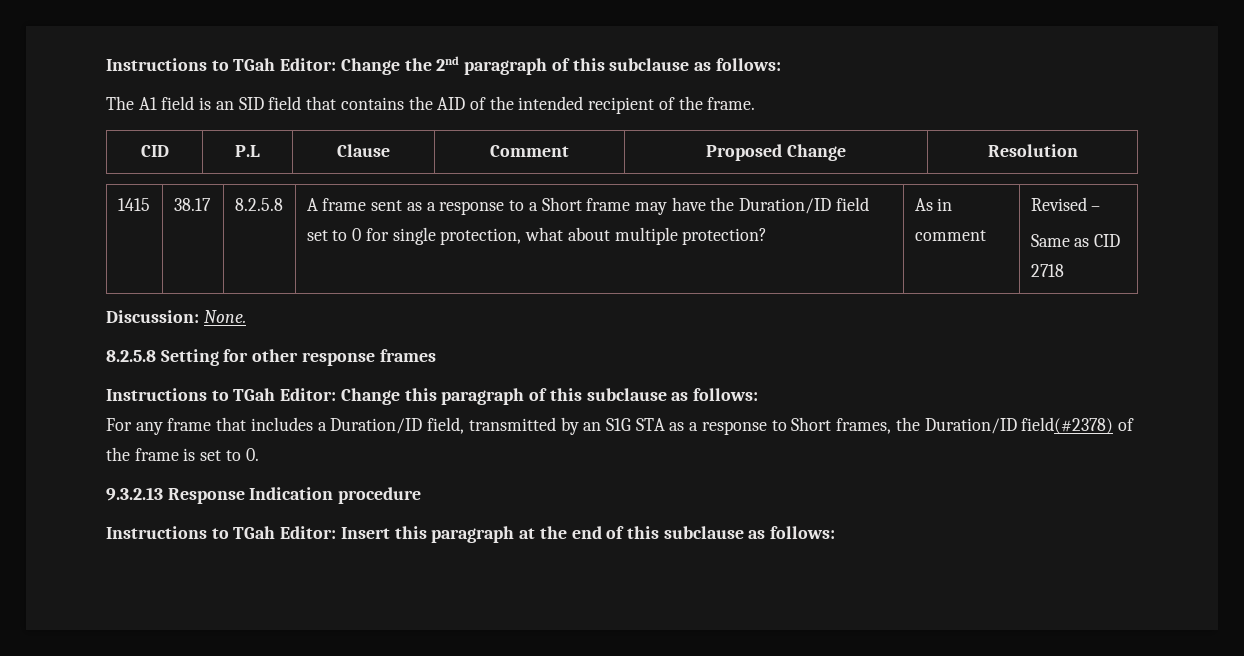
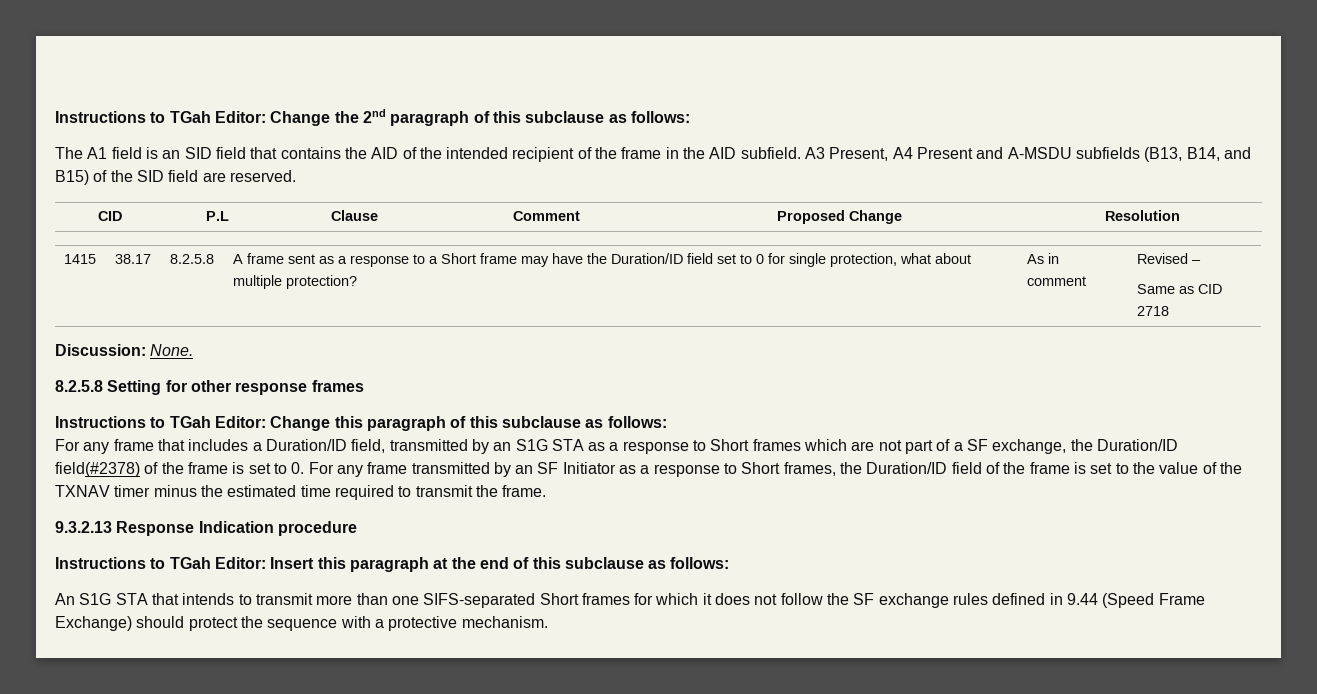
- The A1 field is an SID field that contains the AID of the intended recipient of the frame.
+ The A1 field is an SID field that contains the AID of the intended recipient of the frame in the AID subfield. A3 Present, A4 Present and A-MSDU subfields (B13, B14, and B15) of the SID field are reserved.
- For any frame that includes a Duration/ID field, transmitted by an S1G STA as a response to Short frames, the Duration/ID field(#2378) of the frame is set to 0.
+ For any frame that includes a Duration/ID field, transmitted by an S1G STA as a response to Short frames which are not part of a SF exchange, the Duration/ID field(#2378) of the frame is set to 0. For any frame transmitted by an SF Initiator as a response to Short frames, the Duration/ID field of the frame is set to the value of the TXNAV timer minus the estimated time required to transmit the frame.
+ An S1G STA that intends to transmit more than one SIFS-separated Short frames for which it does not follow the SF exchange rules defined in 9.44 (Speed Frame Exchange) should protect the sequence with a protective mechanism.

